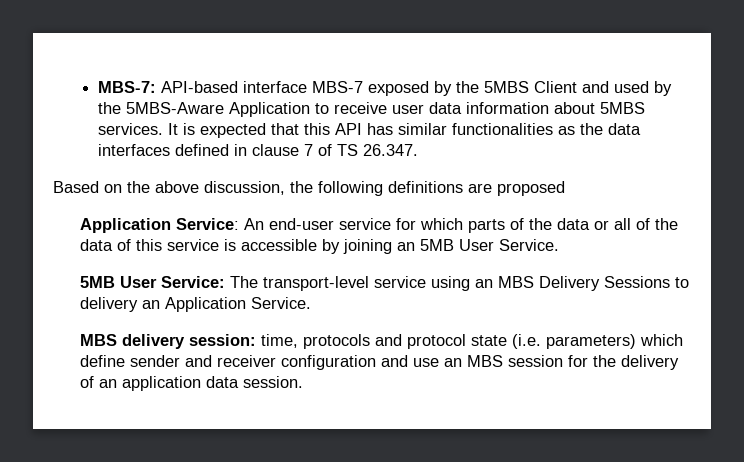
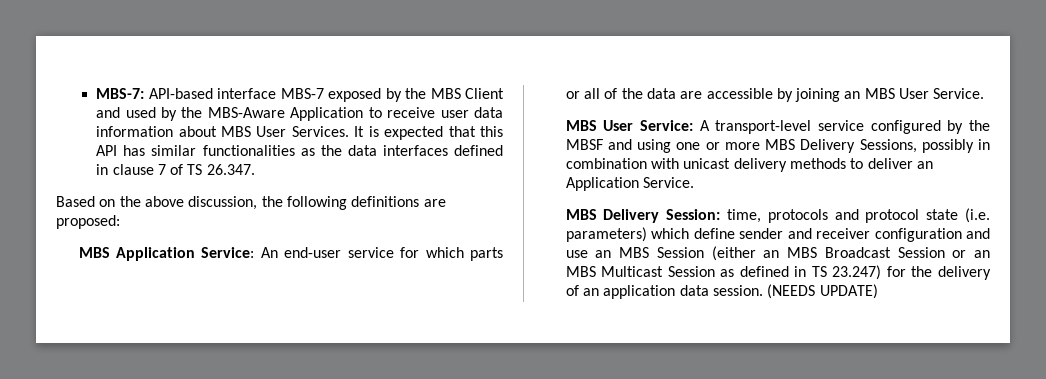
- MBS-7: API-based interface MBS-7 exposed by the 5MBS Client and used by the 5MBS-Aware Application to receive user data information about 5MBS services.
+ MBS-7: API-based interface MBS-7 exposed by the MBS Client and used by the MBS-Aware Application to receive user data information about MBS User Services.
- Based on the above discussion, the following definitions are proposed
- Application Service: An end-user service for which parts of the data or all of the data of this service is accessible by joining an 5MB User Service.
+ Based on the above discussion, the following definitions are proposed:
+ MBS Application Service: An end-user service for which parts or all of the data are accessible by joining an MBS User Service.
- 5MB User Service: The transport-level service using an MBS Delivery Sessions to delivery an Application Service.
+ MBS User Service: A transport-level service configured by the MBSF and using one or more MBS Delivery Sessions, possibly in combination with unicast delivery methods to deliver an Application Service.
- MBS delivery session: time, protocols and protocol state (i.e. parameters) which define sender and receiver configuration and use an MBS session for the delivery of an application data session.
+ MBS Delivery Session: time, protocols and protocol state (i.e. parameters) which define sender and receiver configuration and use an MBS Session (either an MBS Broadcast Session or an MBS Multicast Session as defined in TS 23.247) for the delivery of an application data session.
+ (NEEDS UPDATE)

